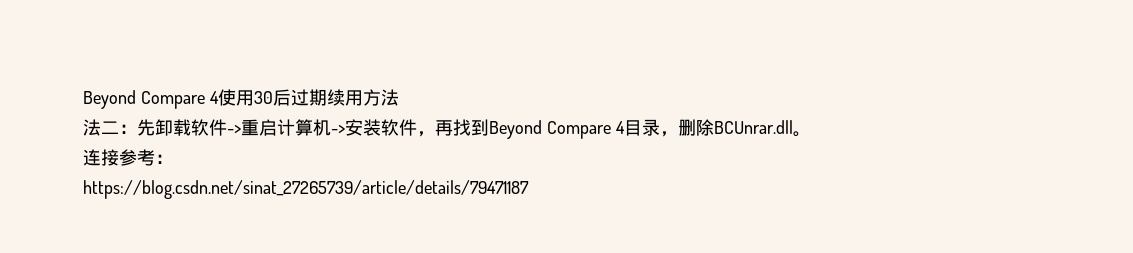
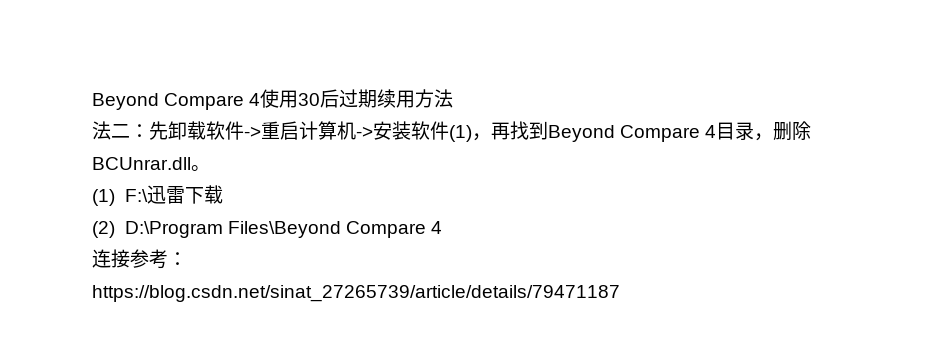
- 法二：先卸载软件->重启计算机->安装软件，再找到Beyond Compare 4目录，删除BCUnrar.dll。
+ 法二：先卸载软件->重启计算机->安装软件(1)，再找到Beyond Compare 4目录，删除BCUnrar.dll。
+ (1) F:\迅雷下载
+ (2) D:\Program Files\Beyond Compare 4

